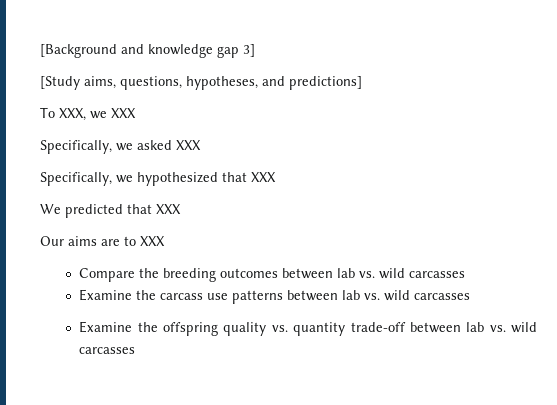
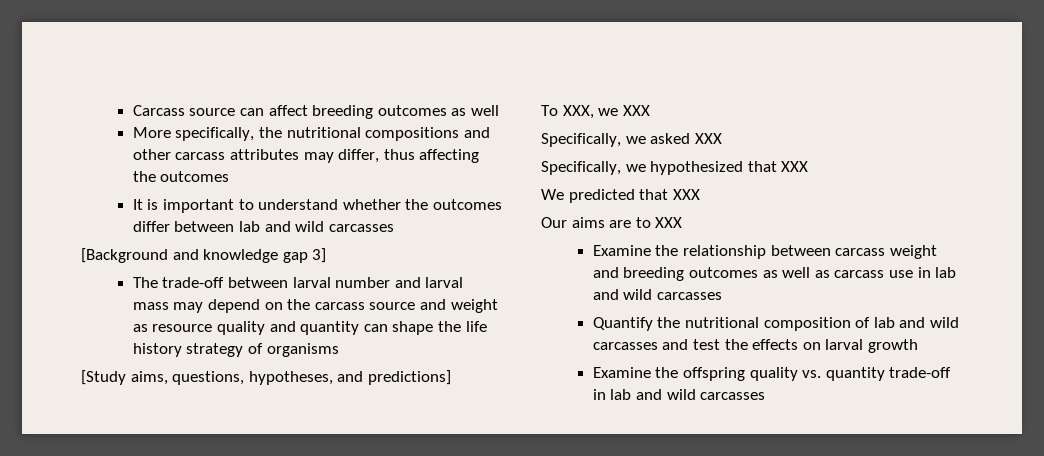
+ Carcass source can affect breeding outcomes as well
+ More specifically, the nutritional compositions and other carcass attributes may differ, thus affecting the outcomes
+ It is important to understand whether the outcomes differ between lab and wild carcasses
+ The trade-off between larval number and larval mass may depend on the carcass source and weight as resource quality and quantity can shape the life history strategy of organisms
- Compare the breeding outcomes between lab vs. wild carcasses
- Examine the carcass use patterns between lab vs. wild carcasses
+ Examine the relationship between carcass weight and breeding outcomes as well as carcass use in lab and wild carcasses
+ Quantify the nutritional composition of lab and wild carcasses and test the effects on larval growth
- Examine the offspring quality vs. quantity trade-off between lab vs. wild carcasses
+ Examine the offspring quality vs. quantity trade-off in lab and wild carcasses

